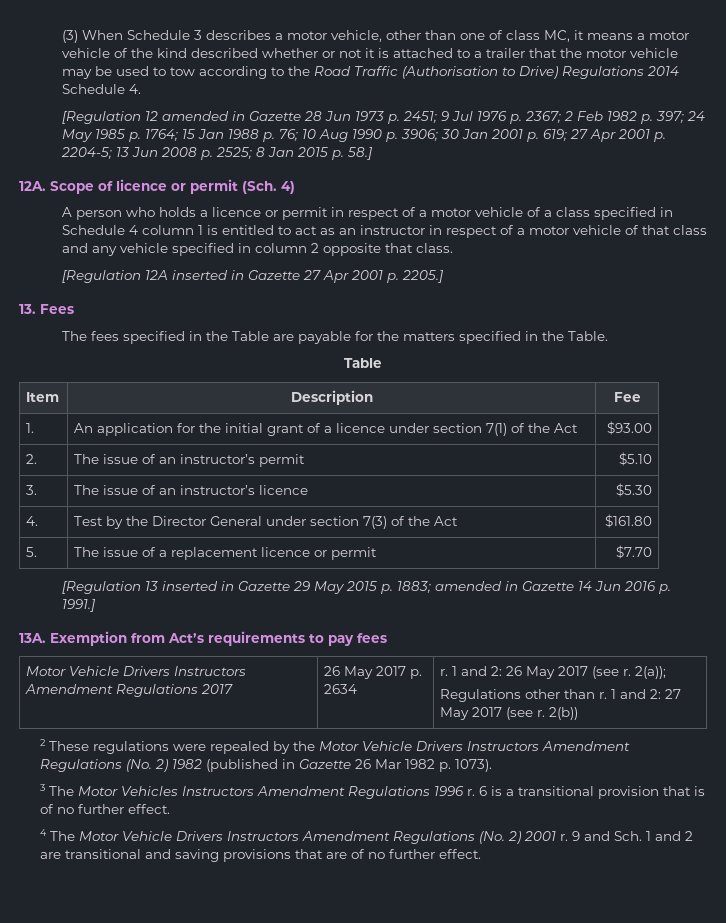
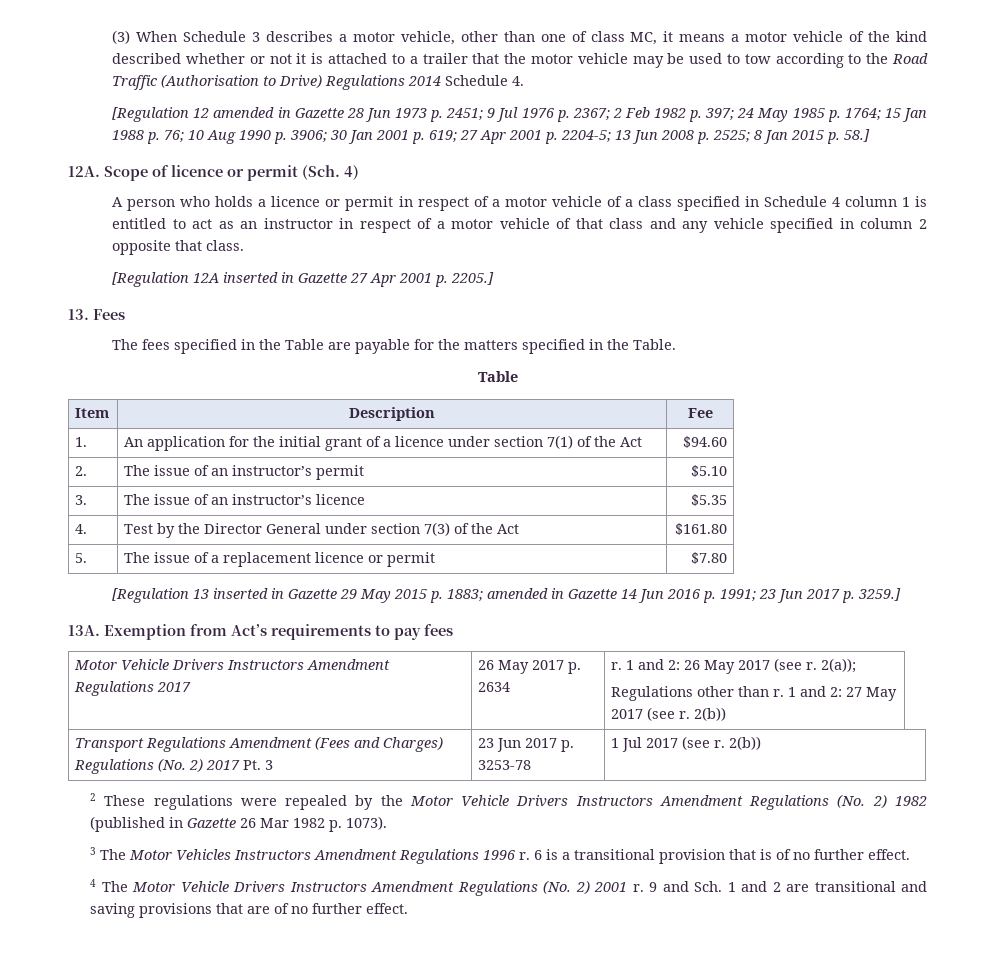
- 1. | An application for the initial grant of a licence under section 7(1) of the Act | $93.00
+ 1. | An application for the initial grant of a licence under section 7(1) of the Act | $94.60
- 3. | The issue of an instructor’s licence | $5.30
+ 3. | The issue of an instructor’s licence | $5.35
- 5. | The issue of a replacement licence or permit | $7.70
+ 5. | The issue of a replacement licence or permit | $7.80
- [Regulation 13 inserted in Gazette 29 May 2015 p. 1883; amended in Gazette 14 Jun 2016 p. 1991.]
+ [Regulation 13 inserted in Gazette 29 May 2015 p. 1883; amended in Gazette 14 Jun 2016 p. 1991; 23 Jun 2017 p. 3259.]
+ Transport Regulations Amendment (Fees and Charges) Regulations (No. 2) 2017 Pt. 3 | 23 Jun 2017 p. 3253-78 | 1 Jul 2017 (see r. 2(b))

